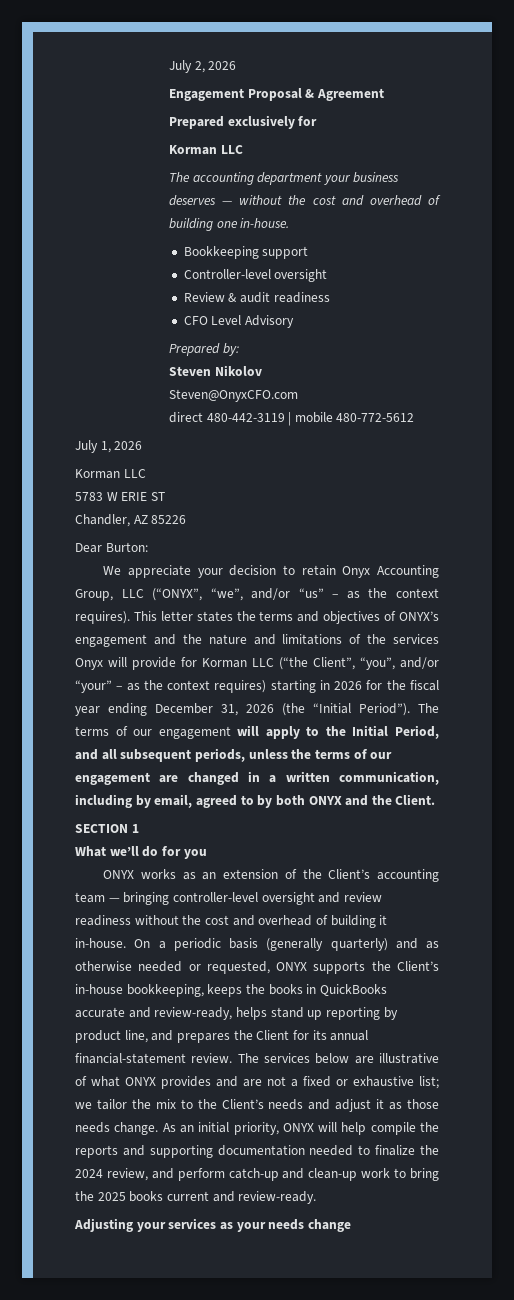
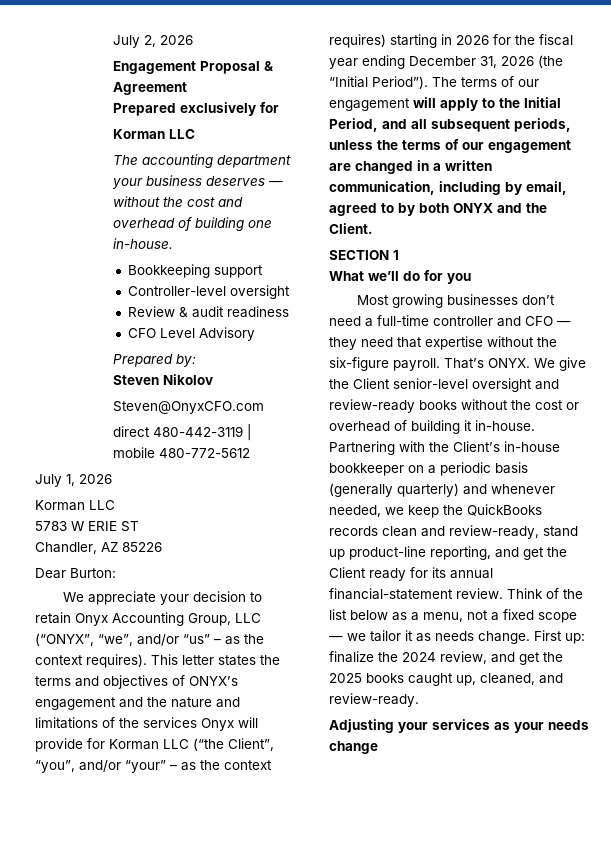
- ONYX works as an extension of the Client’s accounting team — bringing controller-level oversight and review readiness without the cost and overhead of building it in-house.
+ Most growing businesses don’t need a full-time controller and CFO — they need that expertise without the six-figure payroll. That’s ONYX. We give the Client senior-level oversight and review-ready books without the cost or overhead of building it in-house.
- On a periodic basis (generally quarterly) and as otherwise needed or requested, ONYX supports the Client’s in-house bookkeeping, keeps the books in QuickBooks accurate and review-ready, helps stand up reporting by product line, and prepares the Client for its annual financial-statement review.
+ Partnering with the Client’s in-house bookkeeper on a periodic basis (generally quarterly) and whenever needed, we keep the QuickBooks records clean and review-ready, stand up product-line reporting, and get the Client ready for its annual financial-statement review.
- The services below are illustrative of what ONYX provides and are not a fixed or exhaustive list; we tailor the mix to the Client’s needs and adjust it as those needs change.
+ Think of the list below as a menu, not a fixed scope — we tailor it as needs change.
- As an initial priority, ONYX will help compile the reports and supporting documentation needed to finalize the 2024 review, and perform catch-up and clean-up work to bring the 2025 books current and review-ready.
+ First up: finalize the 2024 review, and get the 2025 books caught up, cleaned, and review-ready.

